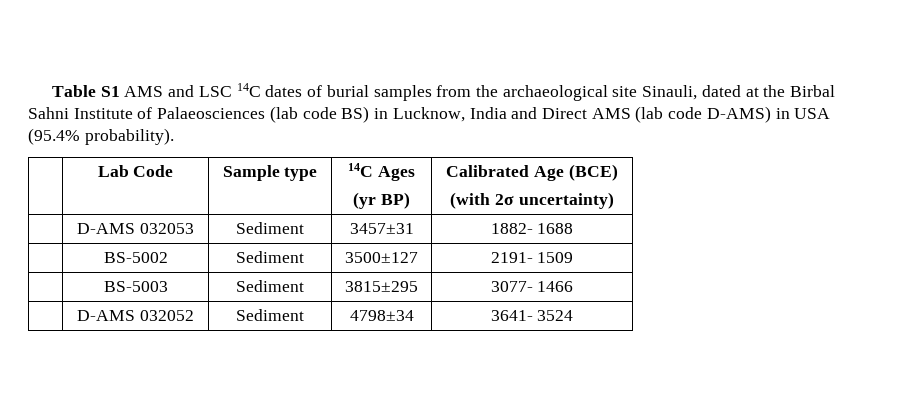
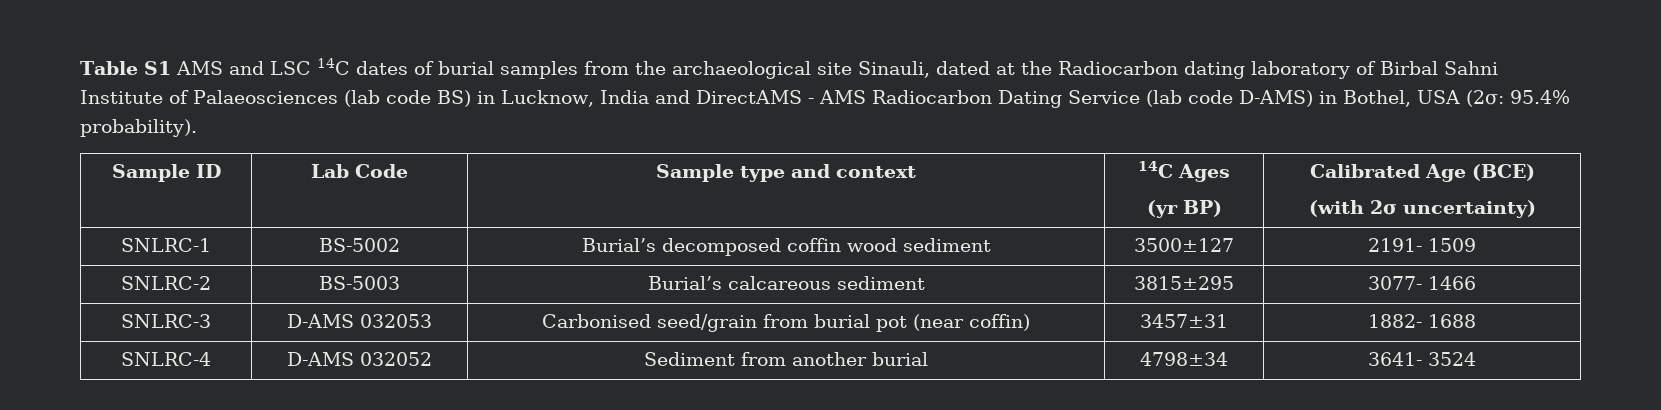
- Table S1 AMS and LSC 14C dates of burial samples from the archaeological site Sinauli, dated at the Birbal Sahni Institute of Palaeosciences (lab code BS) in Lucknow, India and Direct AMS (lab code D-AMS) in USA (95.4% probability).
+ Table S1 AMS and LSC 14C dates of burial samples from the archaeological site Sinauli, dated at the Radiocarbon dating laboratory of Birbal Sahni Institute of Palaeosciences (lab code BS) in Lucknow, India and DirectAMS - AMS Radiocarbon Dating Service (lab code D-AMS) in Bothel, USA (2σ: 95.4% probability).
- | Lab Code | Sample type | 14C Ages
+ Sample ID | Lab Code | Sample type and context | 14C Ages
- | D-AMS 032053 | Sediment | 3457±31 | 1882- 1688
- | BS-5002 | Sediment | 3500±127 | 2191- 1509
- | BS-5003 | Sediment | 3815±295 | 3077- 1466
- | D-AMS 032052 | Sediment | 4798±34 | 3641- 3524
+ SNLRC-1 | BS-5002 | Burial’s decomposed coffin wood sediment | 3500±127 | 2191- 1509
+ SNLRC-2 | BS-5003 | Burial’s calcareous sediment | 3815±295 | 3077- 1466
+ SNLRC-3 | D-AMS 032053 | Carbonised seed/grain from burial pot (near coffin) | 3457±31 | 1882- 1688
+ SNLRC-4 | D-AMS 032052 | Sediment from another burial | 4798±34 | 3641- 3524

